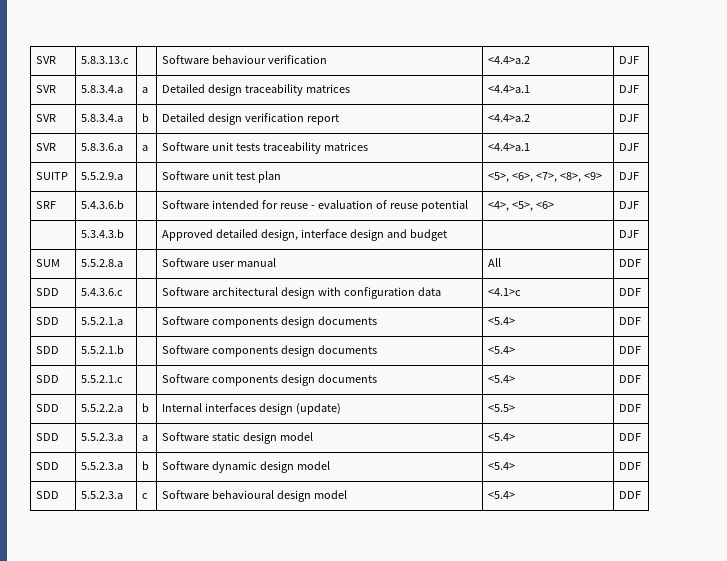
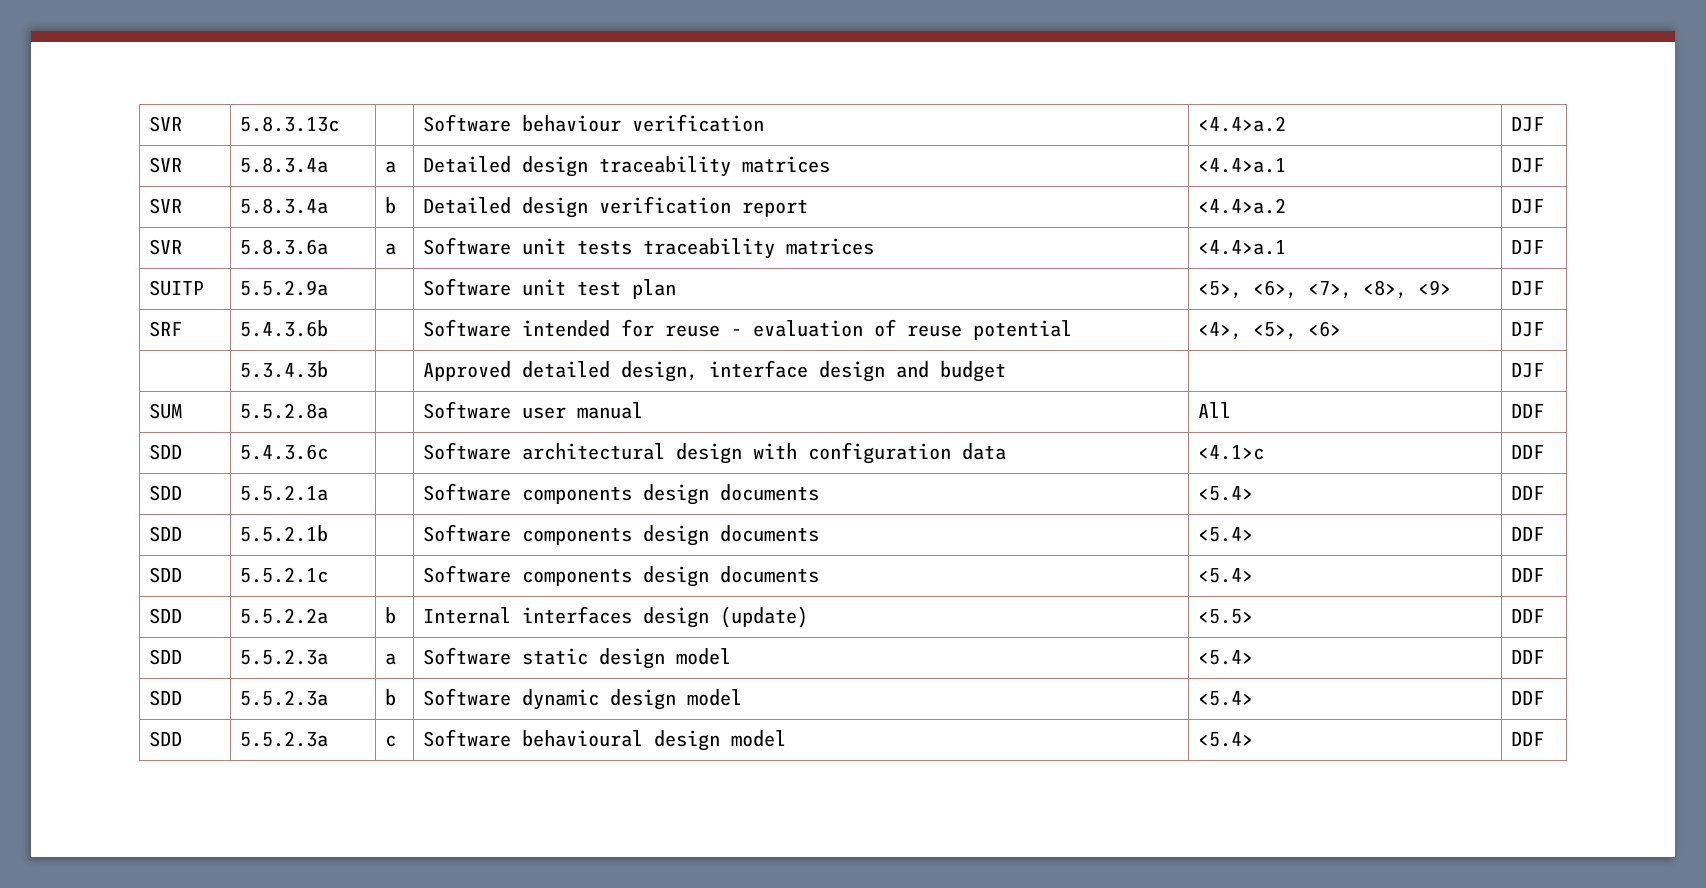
- SVR | 5.8.3.13.c | | Software behaviour verification | <4.4>a.2 | DJF
+ SVR | 5.8.3.13c | | Software behaviour verification | <4.4>a.2 | DJF
- SVR | 5.8.3.4.a | a | Detailed design traceability matrices | <4.4>a.1 | DJF
+ SVR | 5.8.3.4a | a | Detailed design traceability matrices | <4.4>a.1 | DJF
- SVR | 5.8.3.4.a | b | Detailed design verification report | <4.4>a.2 | DJF
+ SVR | 5.8.3.4a | b | Detailed design verification report | <4.4>a.2 | DJF
- SVR | 5.8.3.6.a | a | Software unit tests traceability matrices | <4.4>a.1 | DJF
+ SVR | 5.8.3.6a | a | Software unit tests traceability matrices | <4.4>a.1 | DJF
- SUITP | 5.5.2.9.a | | Software unit test plan | <5>, <6>, <7>, <8>, <9> | DJF
+ SUITP | 5.5.2.9a | | Software unit test plan | <5>, <6>, <7>, <8>, <9> | DJF
- SRF | 5.4.3.6.b | | Software intended for reuse - evaluation of reuse potential | <4>, <5>, <6> | DJF
+ SRF | 5.4.3.6b | | Software intended for reuse - evaluation of reuse potential | <4>, <5>, <6> | DJF
- | 5.3.4.3.b | | Approved detailed design, interface design and budget | | DJF
+ | 5.3.4.3b | | Approved detailed design, interface design and budget | | DJF
- SUM | 5.5.2.8.a | | Software user manual | All | DDF
+ SUM | 5.5.2.8a | | Software user manual | All | DDF
- SDD | 5.4.3.6.c | | Software architectural design with configuration data | <4.1>c | DDF
+ SDD | 5.4.3.6c | | Software architectural design with configuration data | <4.1>c | DDF
- SDD | 5.5.2.1.a | | Software components design documents | <5.4> | DDF
- SDD | 5.5.2.1.b | | Software components design documents | <5.4> | DDF
- SDD | 5.5.2.1.c | | Software components design documents | <5.4> | DDF
- SDD | 5.5.2.2.a | b | Internal interfaces design (update) | <5.5> | DDF
+ SDD | 5.5.2.1a | | Software components design documents | <5.4> | DDF
+ SDD | 5.5.2.1b | | Software components design documents | <5.4> | DDF
+ SDD | 5.5.2.1c | | Software components design documents | <5.4> | DDF
+ SDD | 5.5.2.2a | b | Internal interfaces design (update) | <5.5> | DDF
- SDD | 5.5.2.3.a | a | Software static design model | <5.4> | DDF
+ SDD | 5.5.2.3a | a | Software static design model | <5.4> | DDF
- SDD | 5.5.2.3.a | b | Software dynamic design model | <5.4> | DDF
+ SDD | 5.5.2.3a | b | Software dynamic design model | <5.4> | DDF
- SDD | 5.5.2.3.a | c | Software behavioural design model | <5.4> | DDF
+ SDD | 5.5.2.3a | c | Software behavioural design model | <5.4> | DDF

